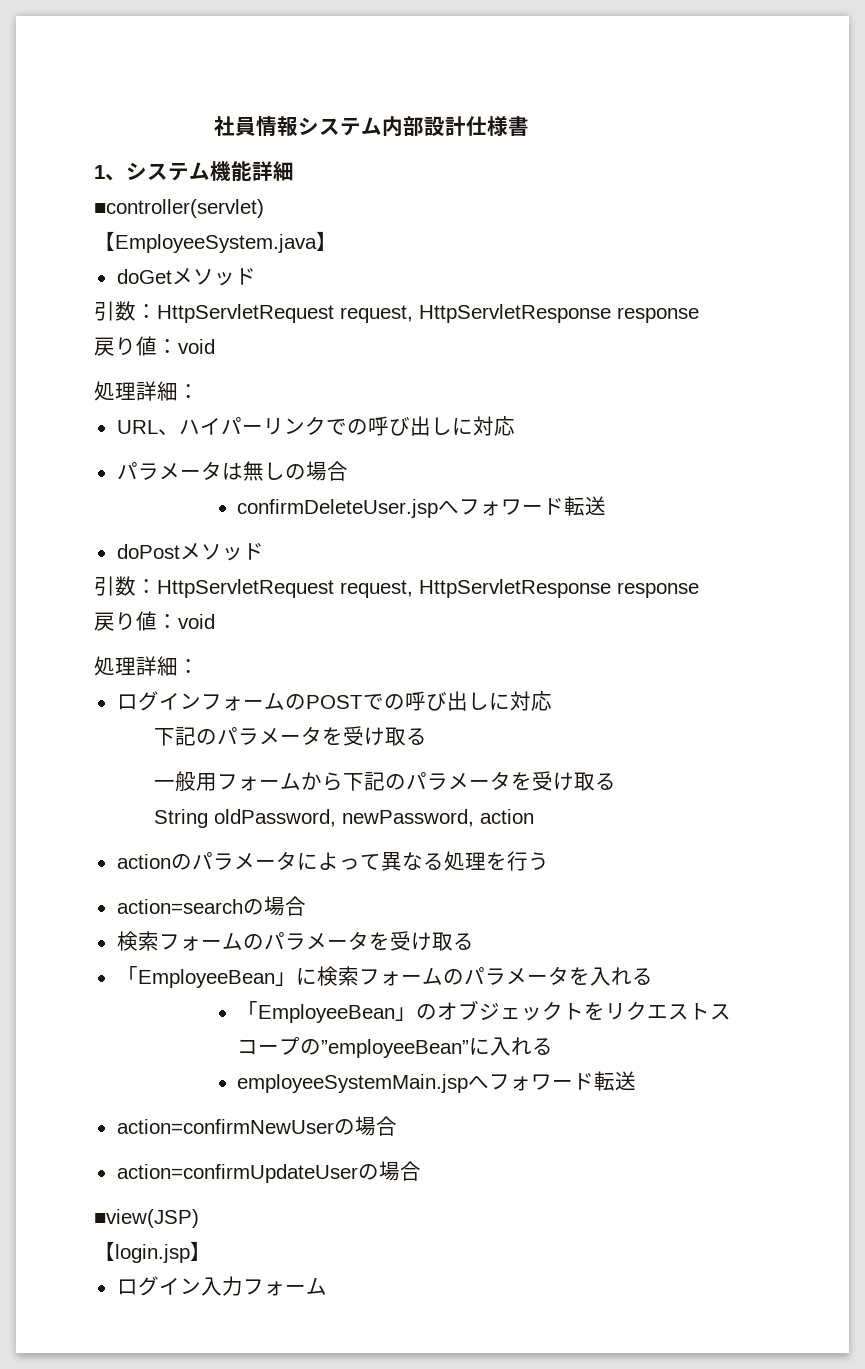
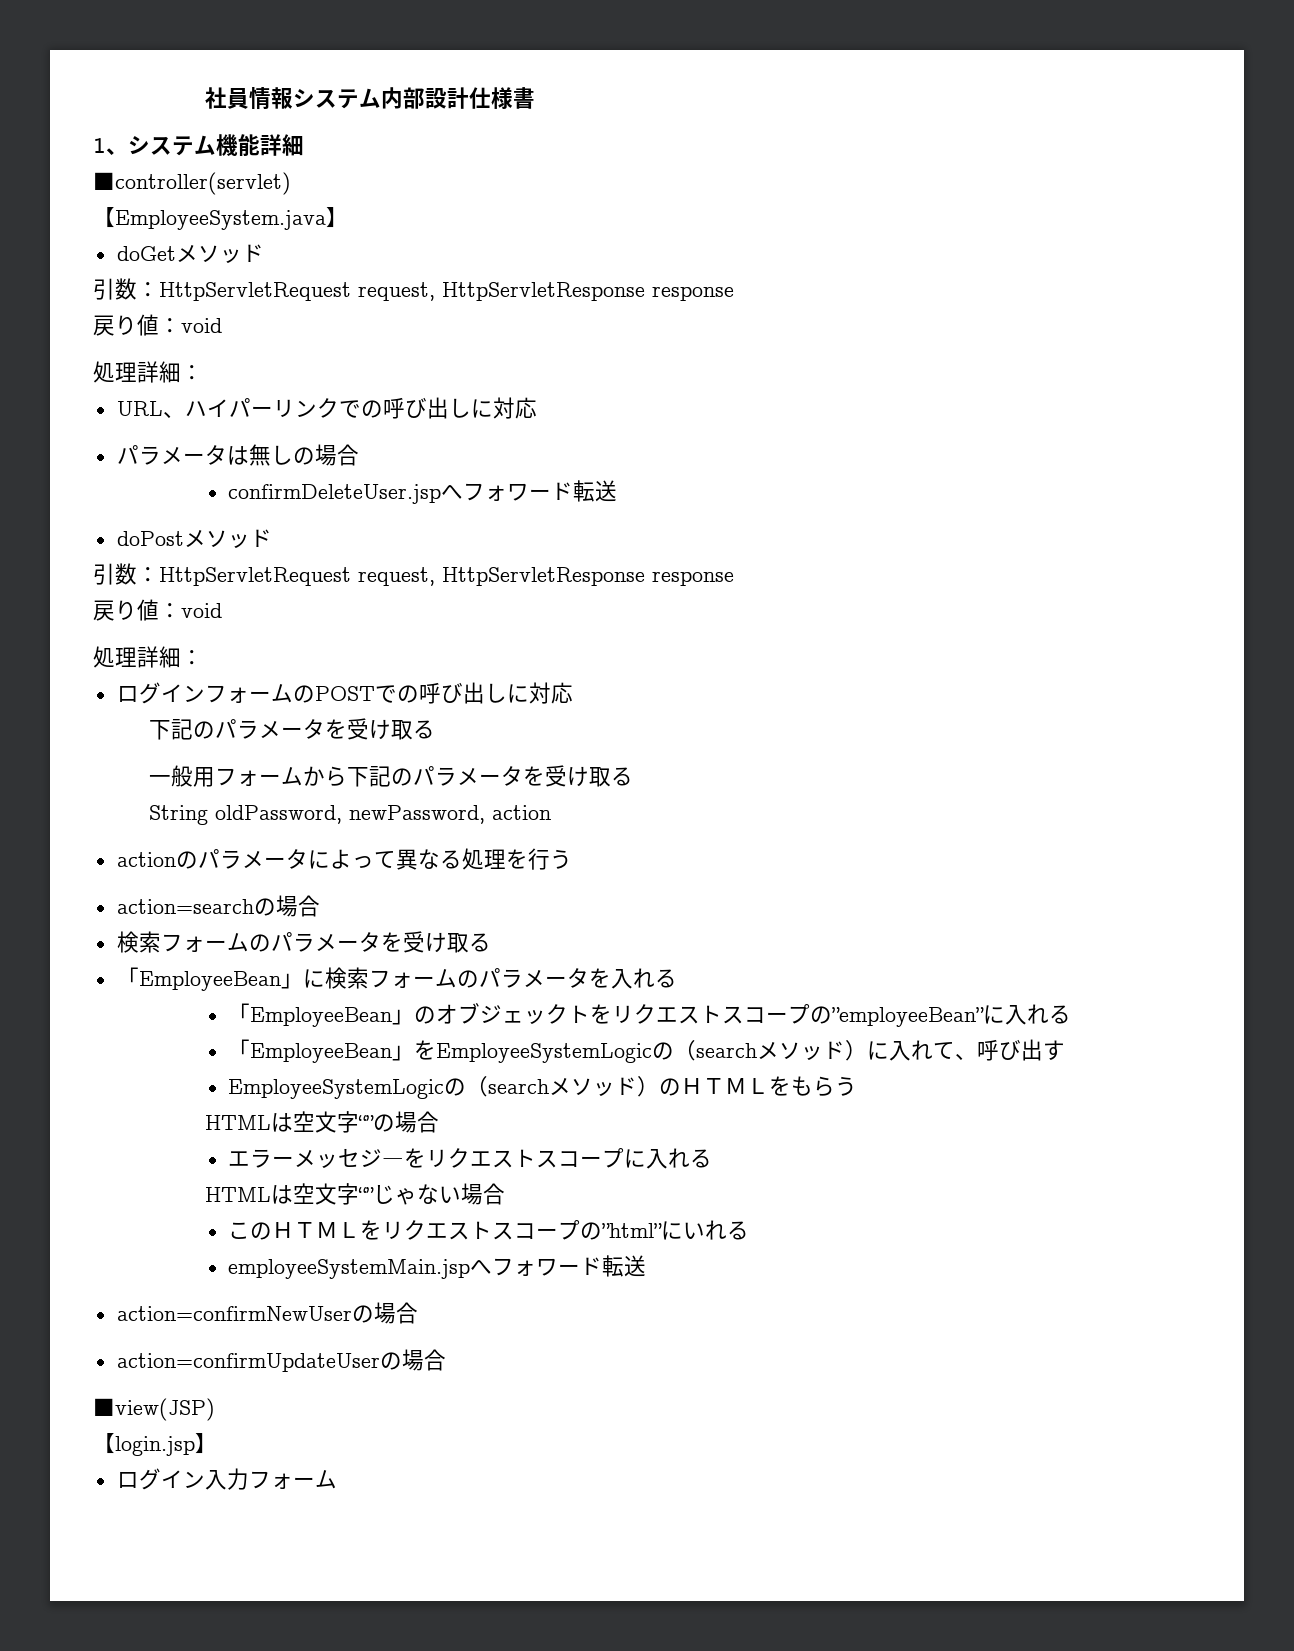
+ 「EmployeeBean」をEmployeeSystemLogicの（searchメソッド）に入れて、呼び出す
+ EmployeeSystemLogicの（searchメソッド）のＨＴＭＬをもらう
+ HTMLは空文字“”の場合
+ エラーメッセジ―をリクエストスコープに入れる
+ HTMLは空文字“”じゃない場合
+ このＨＴＭＬをリクエストスコープの”html”にいれる

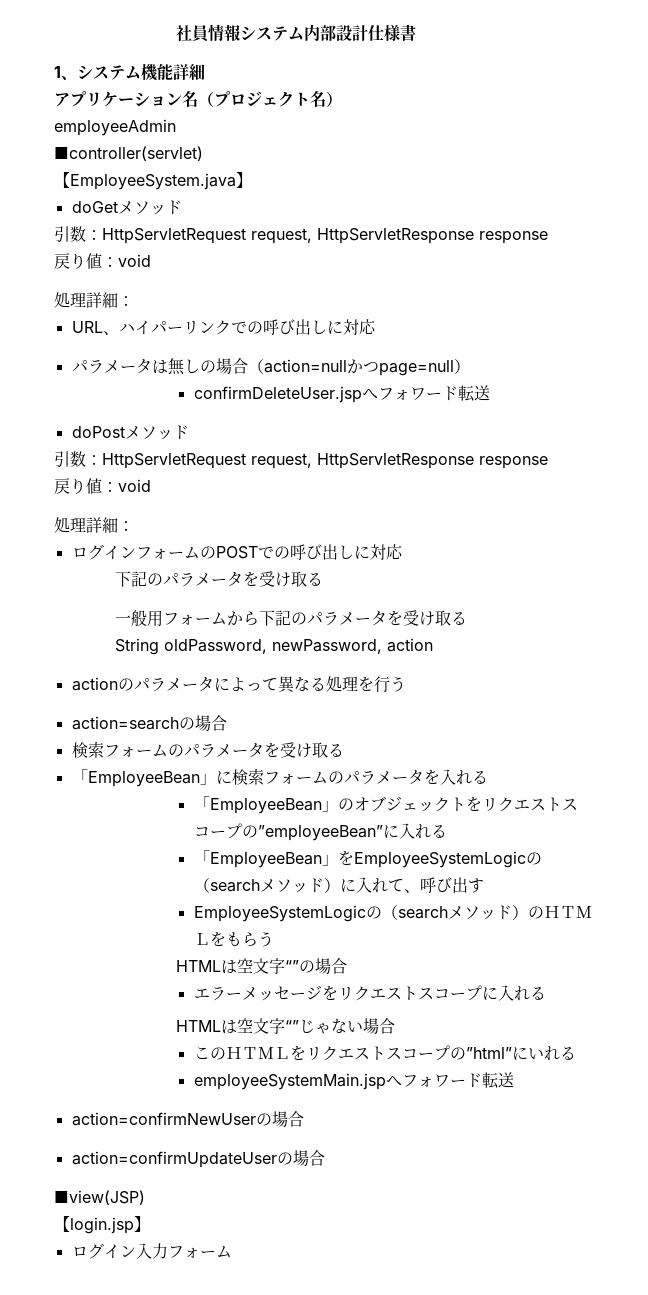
+ アプリケーション名（プロジェクト名）
+ employeeAdmin
- パラメータは無しの場合
+ パラメータは無しの場合（action=nullかつpage=null）
- エラーメッセジ―をリクエストスコープに入れる
+ エラーメッセージをリクエストスコープに入れる

